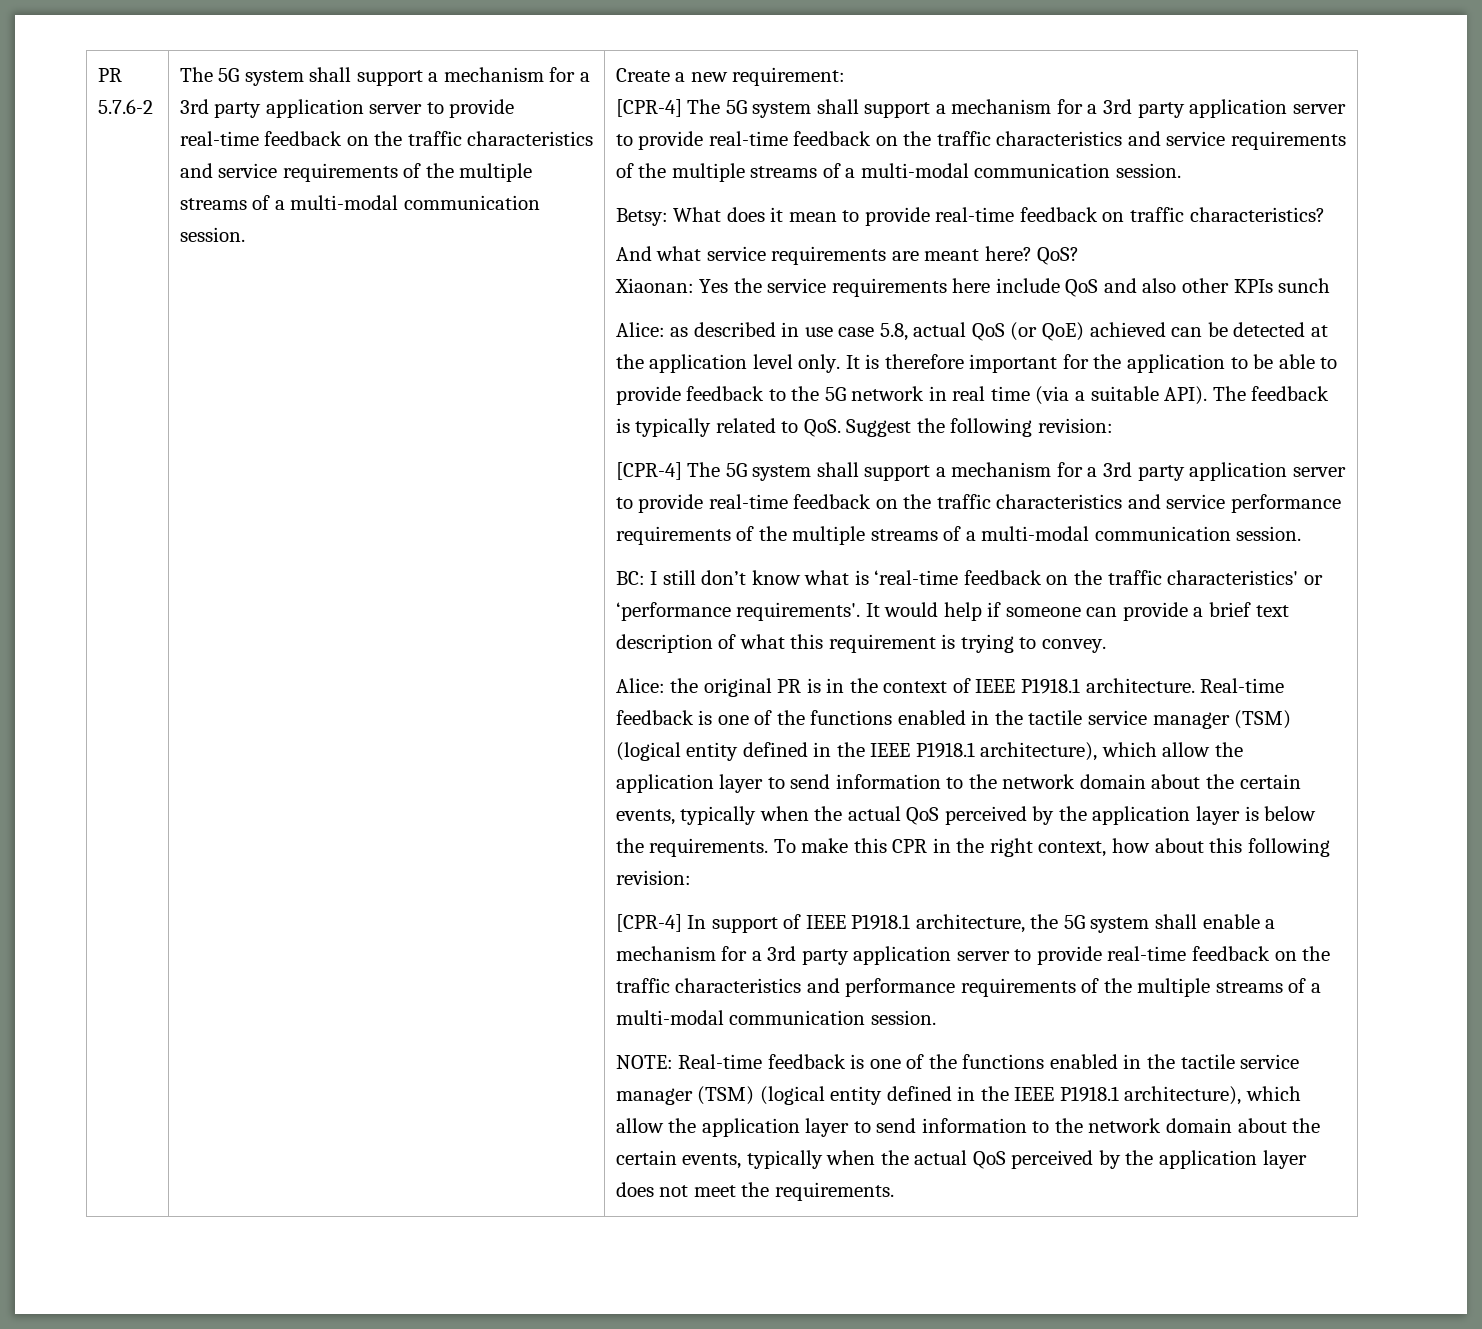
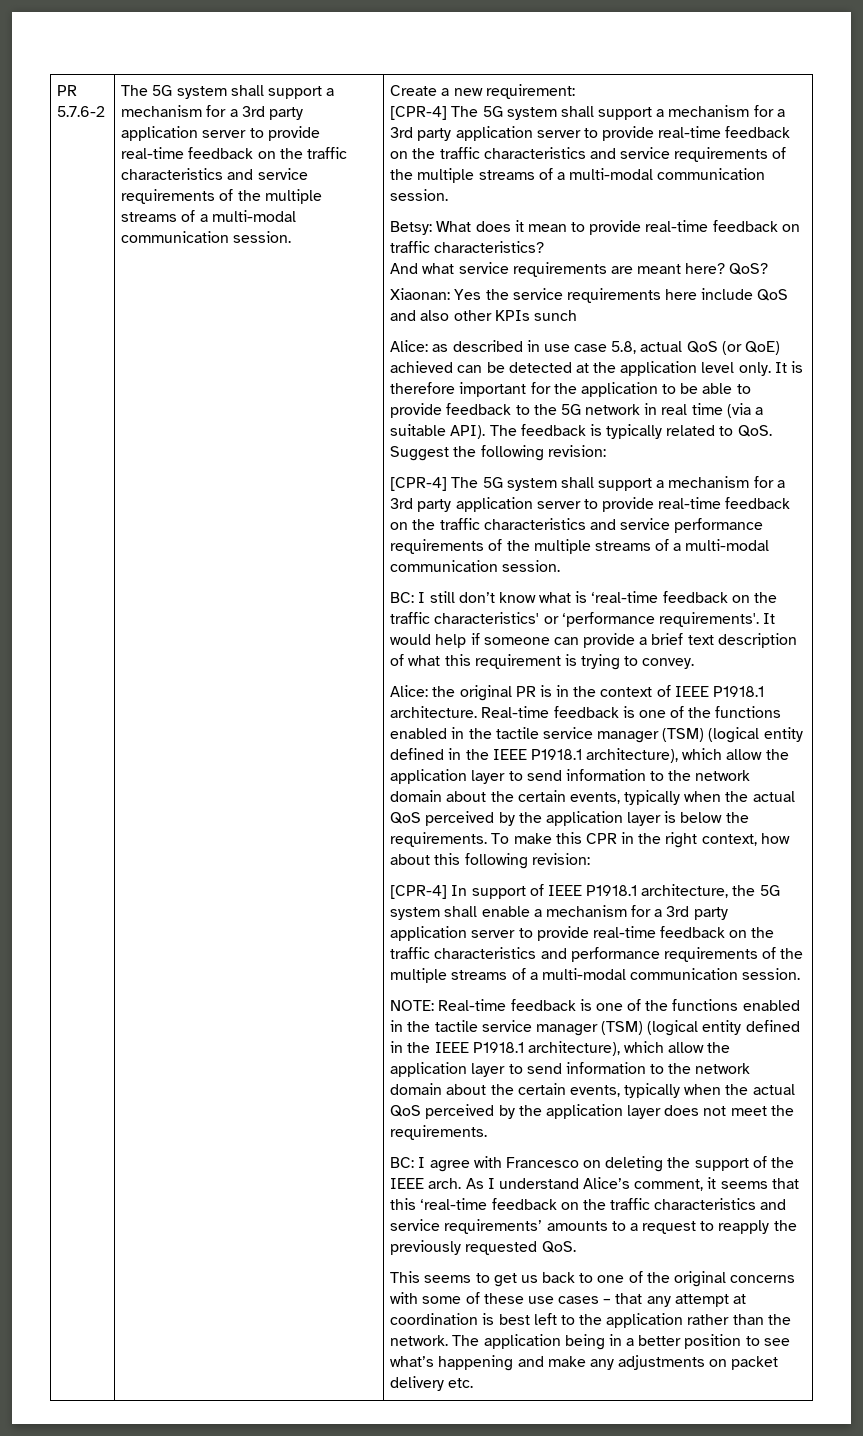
+ BC: I agree with Francesco on deleting the support of the IEEE arch. As I understand Alice’s comment, it seems that this ‘real-time feedback on the traffic characteristics and service requirements’ amounts to a request to reapply the previously requested QoS.
+ This seems to get us back to one of the original concerns with some of these use cases – that any attempt at coordination is best left to the application rather than the network. The application being in a better position to see what’s happening and make any adjustments on packet delivery etc.

